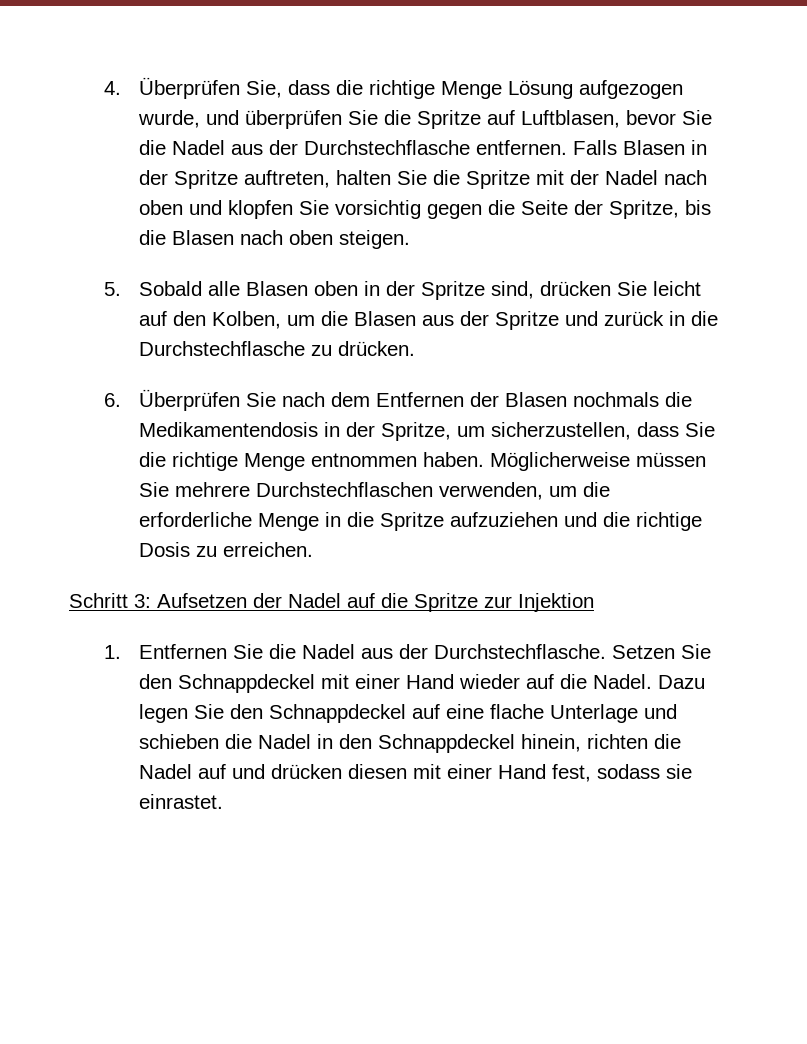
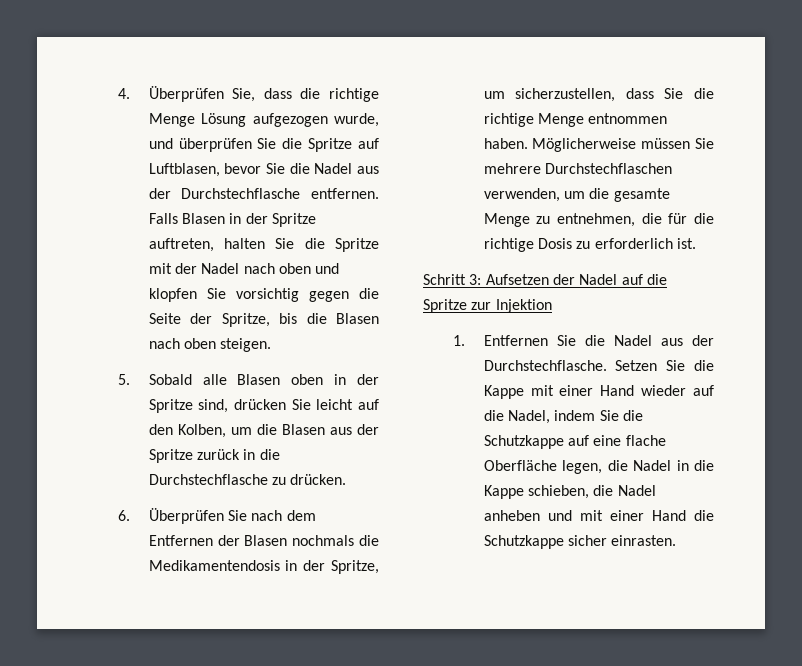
- 5. Sobald alle Blasen oben in der Spritze sind, drücken Sie leicht auf den Kolben, um die Blasen aus der Spritze und zurück in die Durchstechflasche zu drücken.
+ 5. Sobald alle Blasen oben in der Spritze sind, drücken Sie leicht auf den Kolben, um die Blasen aus der Spritze zurück in die Durchstechflasche zu drücken.
- Möglicherweise müssen Sie mehrere Durchstechflaschen verwenden, um die erforderliche Menge in die Spritze aufzuziehen und die richtige Dosis zu erreichen.
+ Möglicherweise müssen Sie mehrere Durchstechflaschen verwenden, um die gesamte Menge zu entnehmen, die für die richtige Dosis zu erforderlich ist.
- Setzen Sie den Schnappdeckel mit einer Hand wieder auf die Nadel. Dazu legen Sie den Schnappdeckel auf eine flache Unterlage und schieben die Nadel in den Schnappdeckel hinein, richten die Nadel auf und drücken diesen mit einer Hand fest, sodass sie einrastet.
+ Setzen Sie die Kappe mit einer Hand wieder auf die Nadel, indem Sie die Schutzkappe auf eine flache Oberfläche legen, die Nadel in die Kappe schieben, die Nadel anheben und mit einer Hand die Schutzkappe sicher einrasten.

